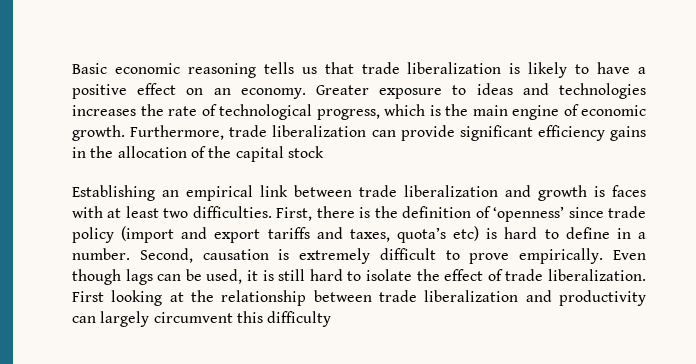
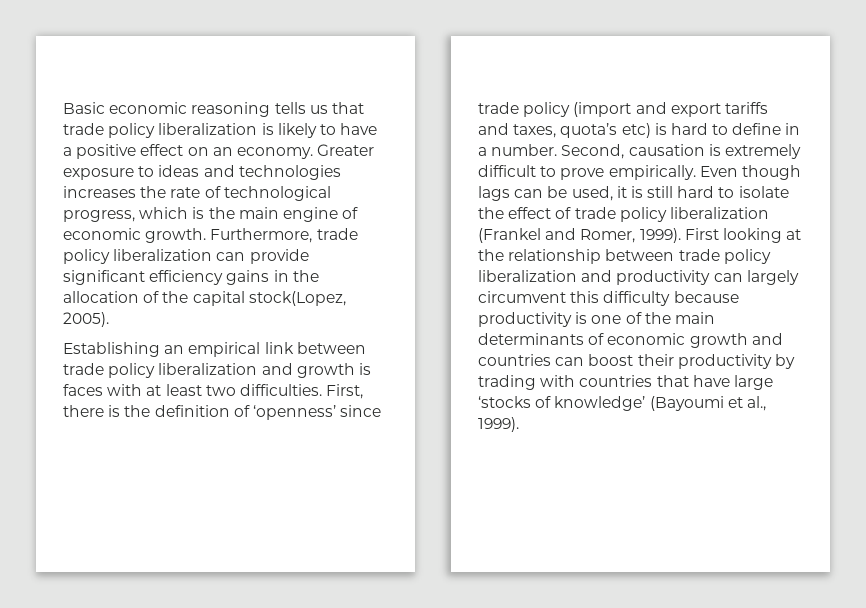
- Basic economic reasoning tells us that trade liberalization is likely to have a positive effect on an economy.
+ Basic economic reasoning tells us that trade policy liberalization is likely to have a positive effect on an economy.
- Furthermore, trade liberalization can provide significant efficiency gains in the allocation of the capital stock
+ Furthermore, trade policy liberalization can provide significant efficiency gains in the allocation of the capital stock(Lopez, 2005).
- Establishing an empirical link between trade liberalization and growth is faces with at least two difficulties.
+ Establishing an empirical link between trade policy liberalization and growth is faces with at least two difficulties.
- Even though lags can be used, it is still hard to isolate the effect of trade liberalization.
+ Even though lags can be used, it is still hard to isolate the effect of trade policy liberalization (Frankel and Romer, 1999).
- First looking at the relationship between trade liberalization and productivity can largely circumvent this difficulty
+ First looking at the relationship between trade policy liberalization and productivity can largely circumvent this difficulty because productivity is one of the main determinants of economic growth and countries can boost their productivity by trading with countries that have large ‘stocks of knowledge’ (Bayoumi et al., 1999).

